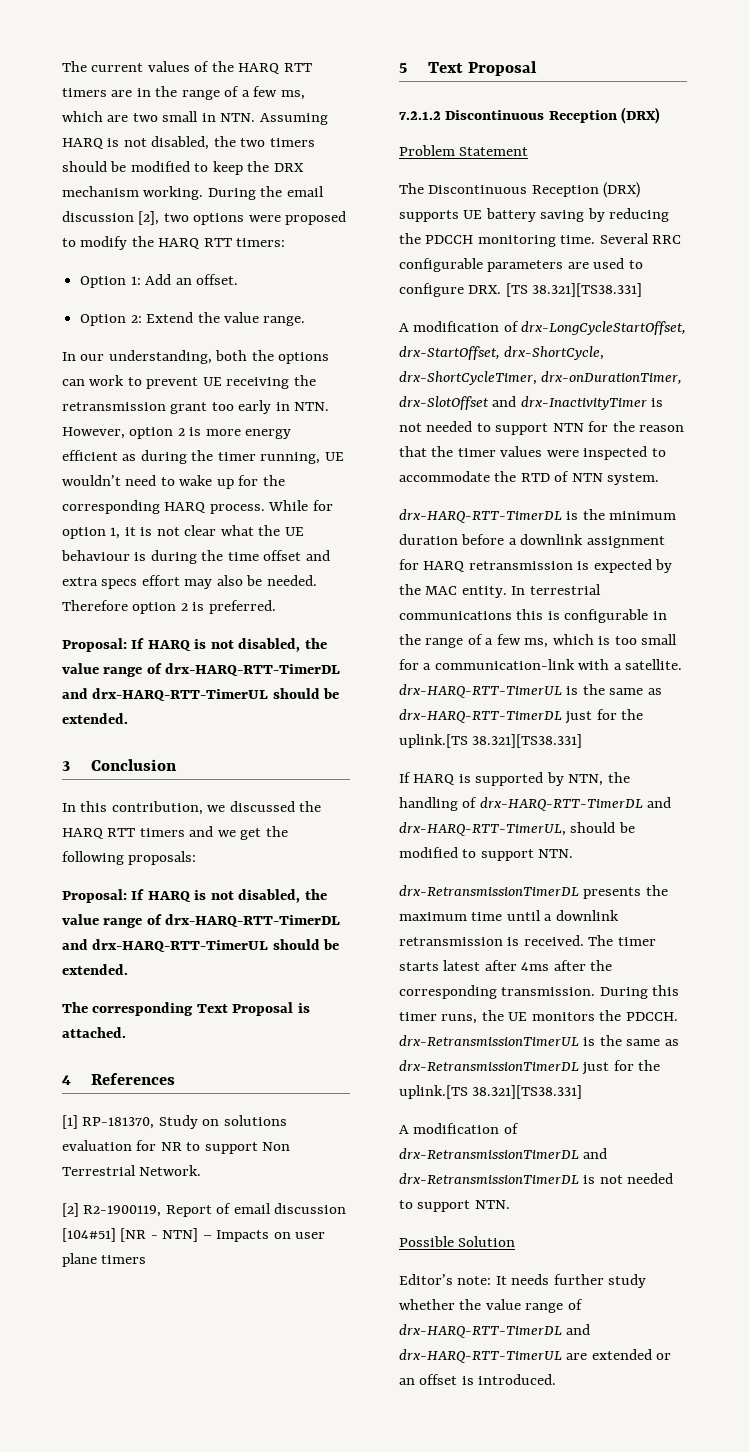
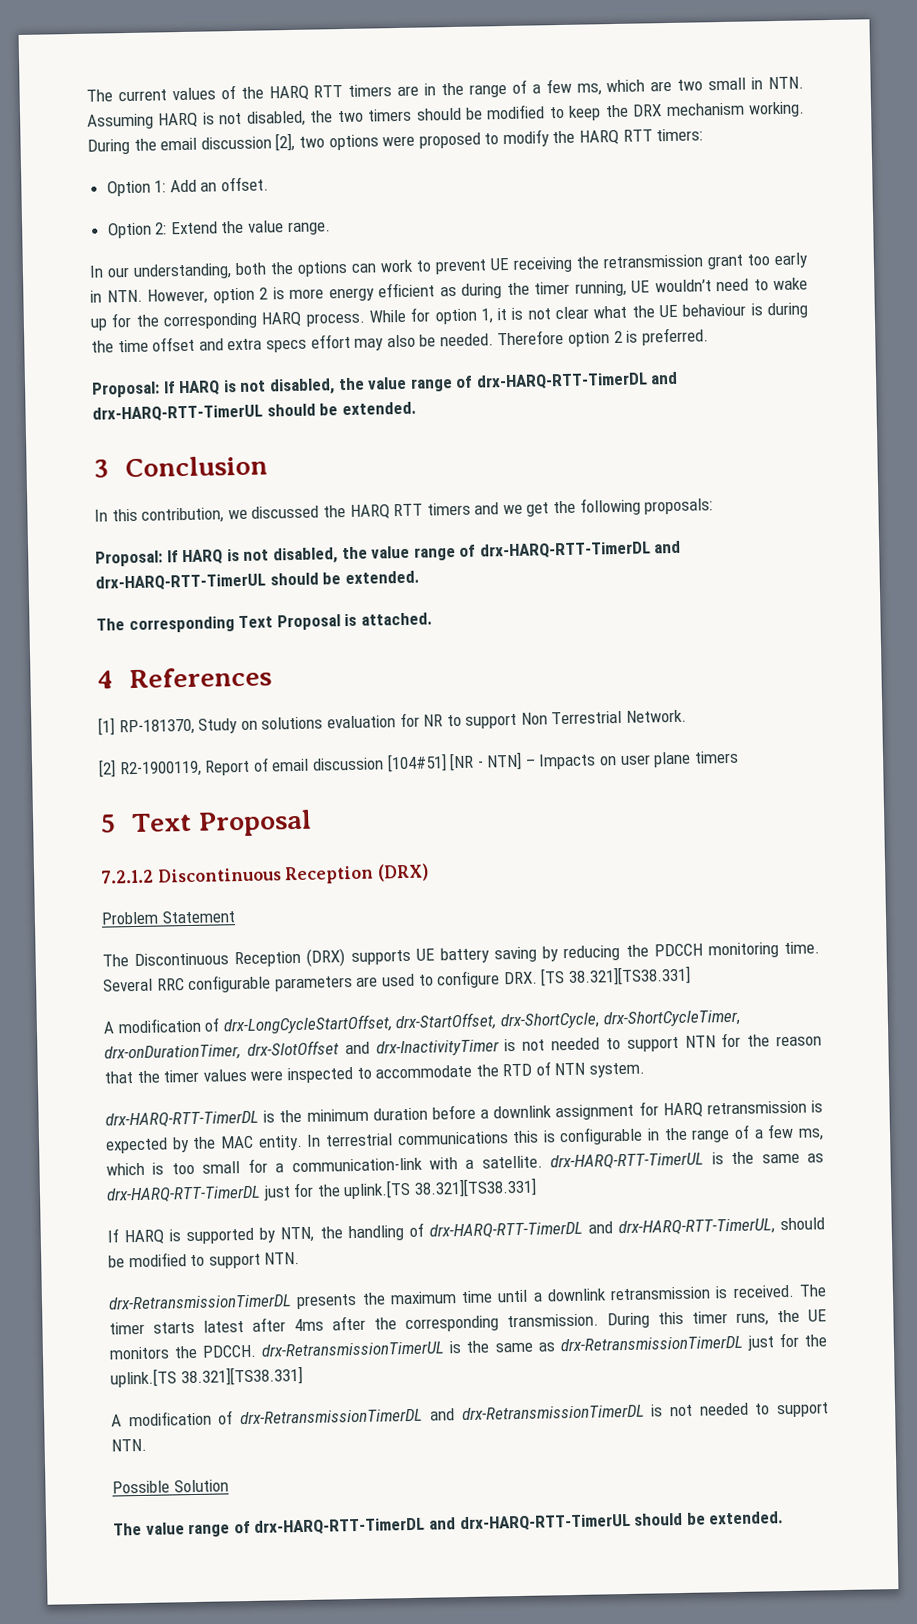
- Editor’s note: It needs further study whether the value range of drx-HARQ-RTT-TimerDL and drx-HARQ-RTT-TimerUL are extended or an offset is introduced.
+ The value range of drx-HARQ-RTT-TimerDL and drx-HARQ-RTT-TimerUL should be extended.

